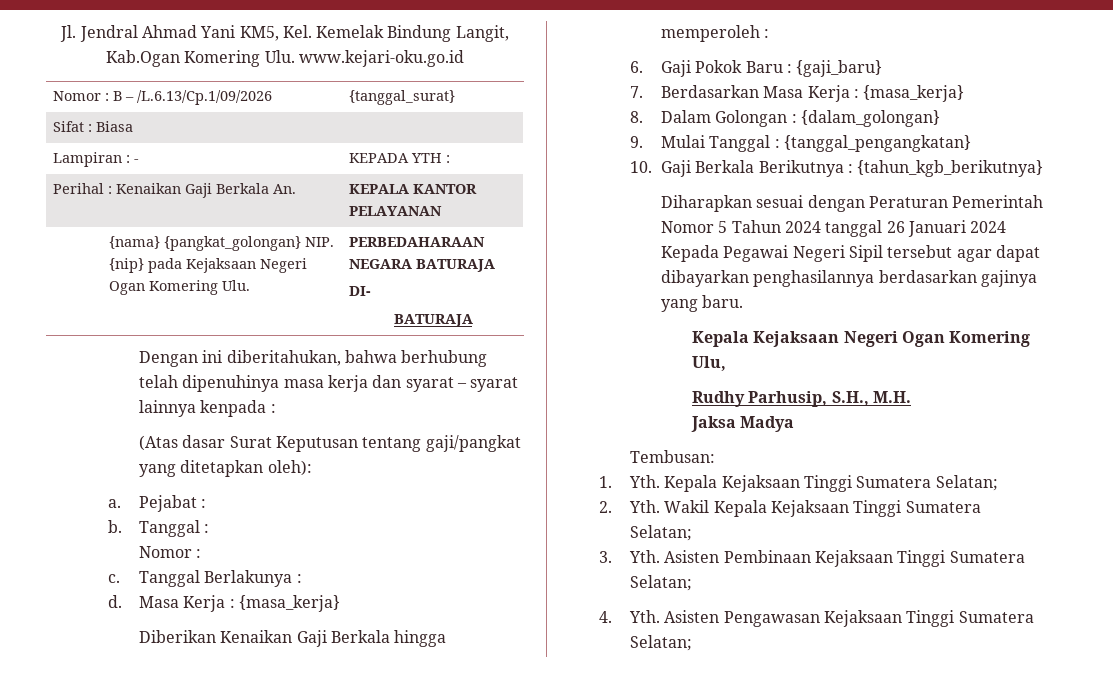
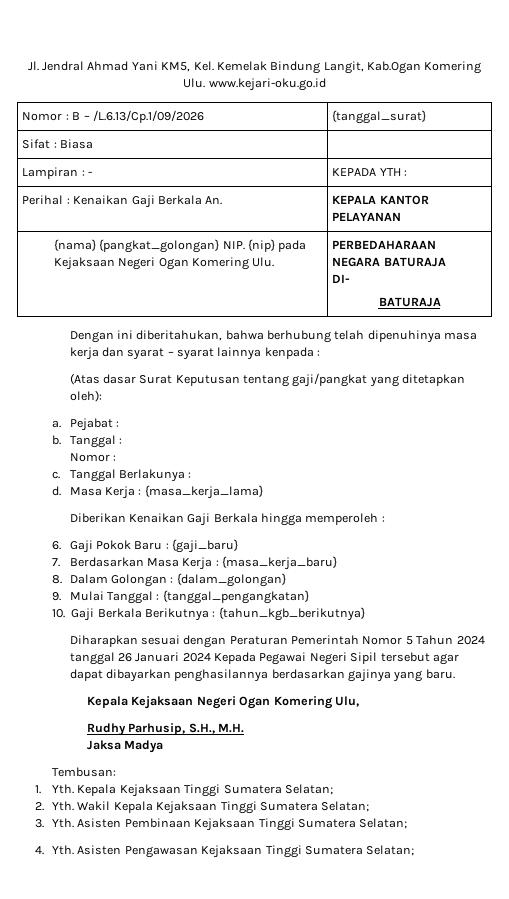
- d. Masa Kerja : {masa_kerja}
+ d. Masa Kerja : {masa_kerja_lama}
- 7. Berdasarkan Masa Kerja : {masa_kerja}
+ 7. Berdasarkan Masa Kerja : {masa_kerja_baru}

